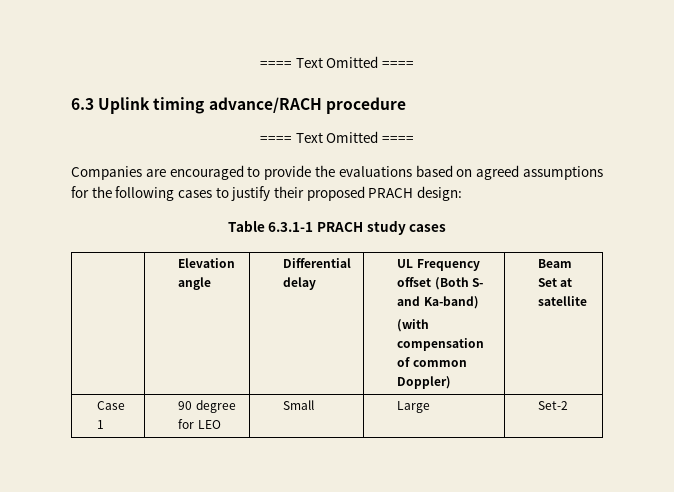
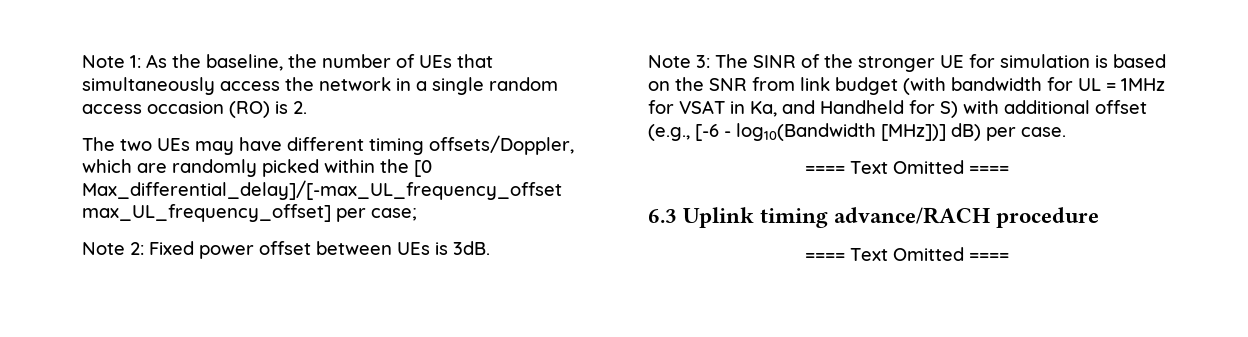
+ Note 1: As the baseline, the number of UEs that simultaneously access the network in a single random access occasion (RO) is 2.
+ The two UEs may have different timing offsets/Doppler, which are randomly picked within the [0 Max_differential_delay]/[-max_UL_frequency_offset max_UL_frequency_offset] per case;
+ Note 2: Fixed power offset between UEs is 3dB.
+ Note 3: The SINR of the stronger UE for simulation is based on the SNR from link budget (with bandwidth for UL = 1MHz for VSAT in Ka, and Handheld for S) with additional offset (e.g., [-6 - log10(Bandwidth [MHz])] dB) per case.
- Companies are encouraged to provide the evaluations based on agreed assumptions for the following cases to justify their proposed PRACH design:
- Table 6.3.1-1 PRACH study cases
- | Elevation angle | Differential delay | UL Frequency offset (Both S- and Ka-band)
- (with compensation of common Doppler) | Beam Set at satellite
- Case 1 | 90 degree for LEO | Small | Large | Set-2

